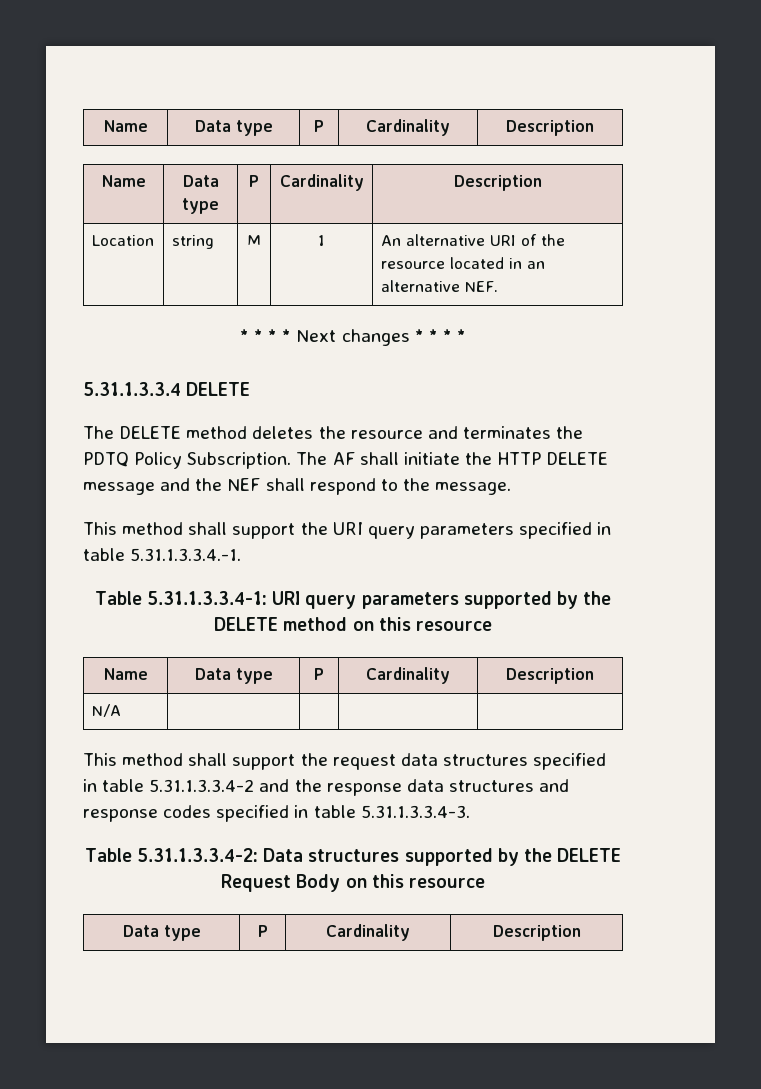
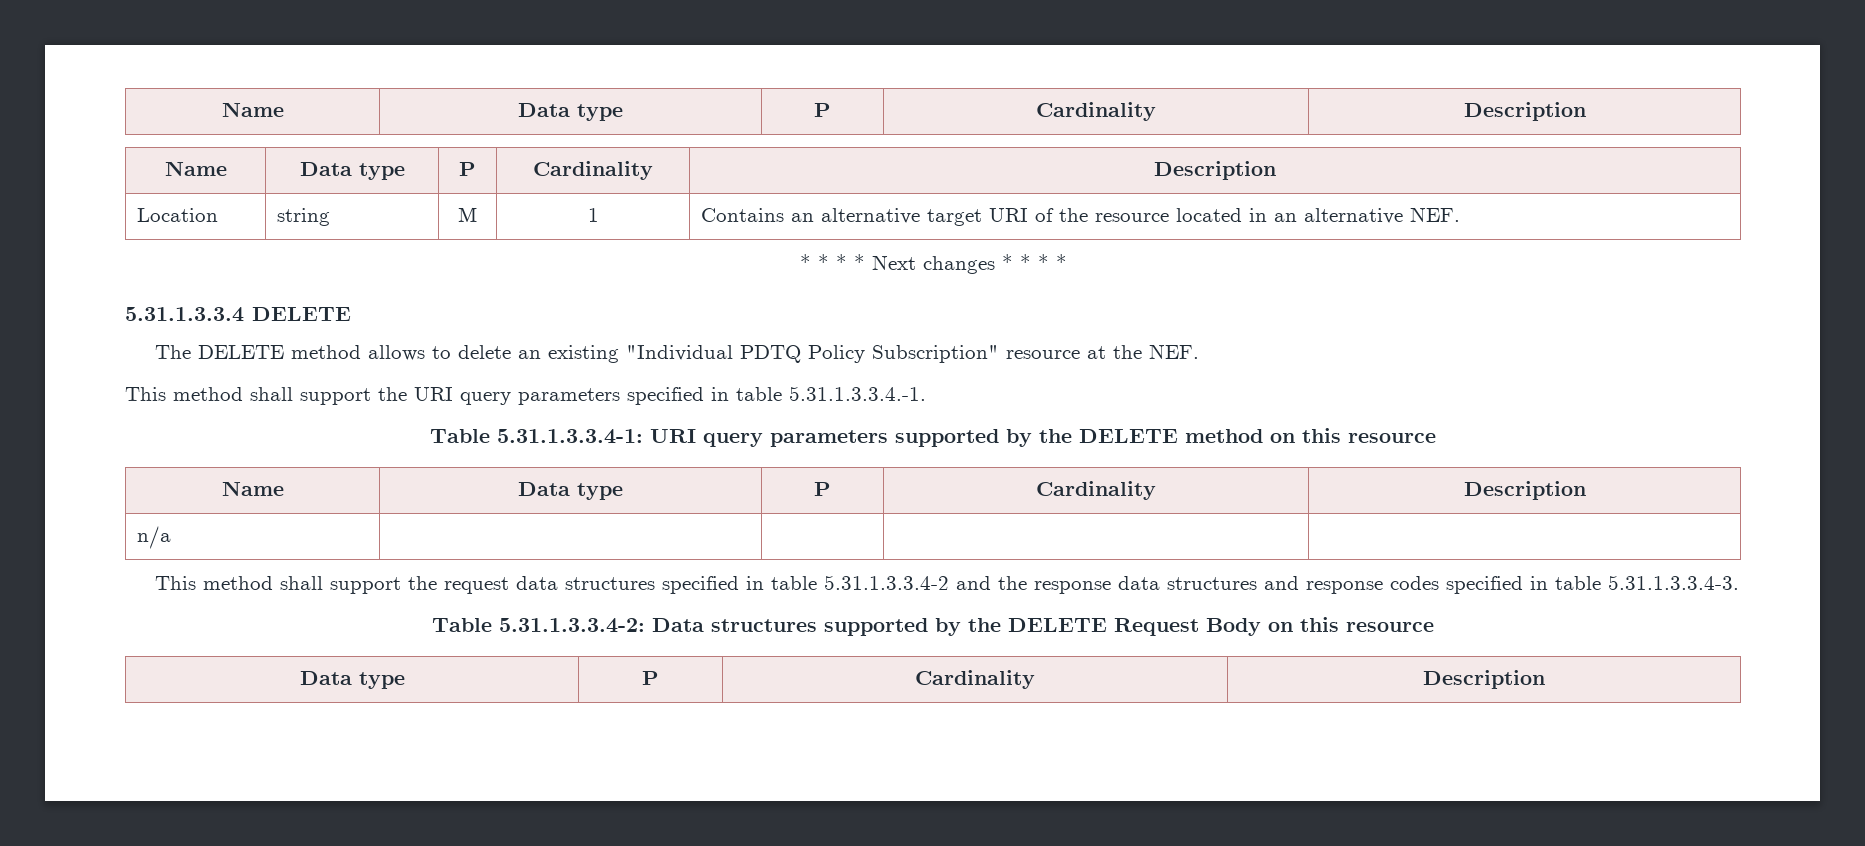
- Location | string | M | 1 | An alternative URI of the resource located in an alternative NEF.
+ Location | string | M | 1 | Contains an alternative target URI of the resource located in an alternative NEF.
- The DELETE method deletes the resource and terminates the PDTQ Policy Subscription. The AF shall initiate the HTTP DELETE message and the NEF shall respond to the message.
+ The DELETE method allows to delete an existing "Individual PDTQ Policy Subscription" resource at the NEF.
- N/A | | | |
+ n/a | | | |

